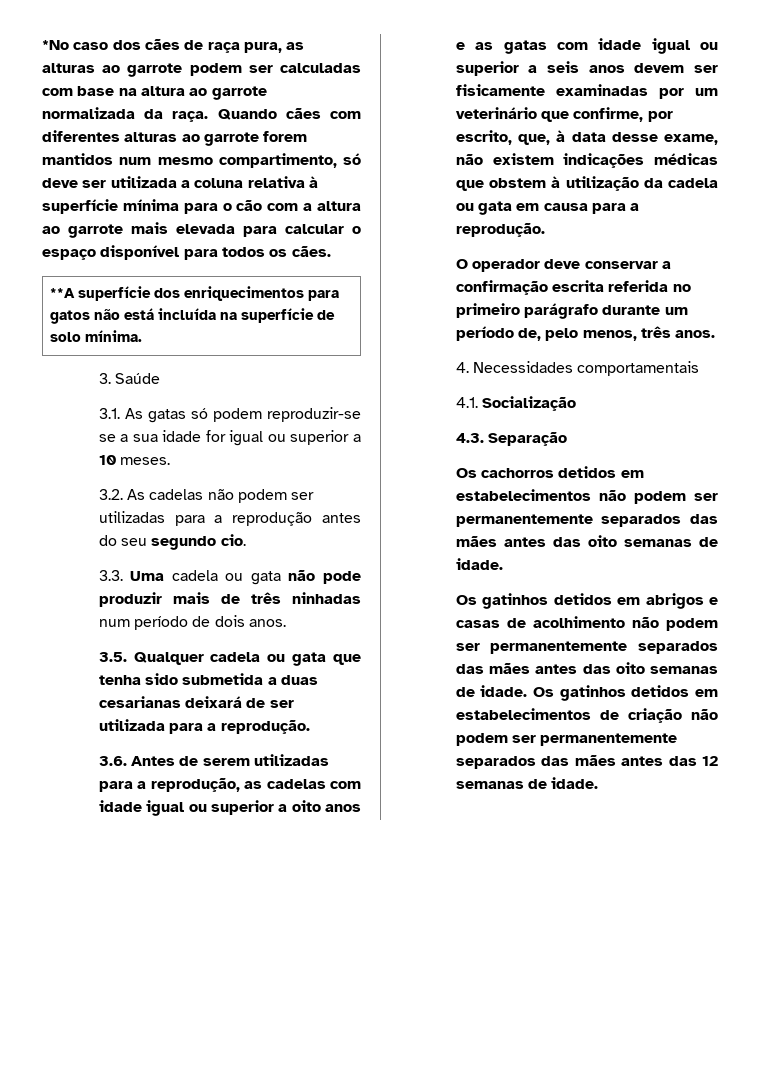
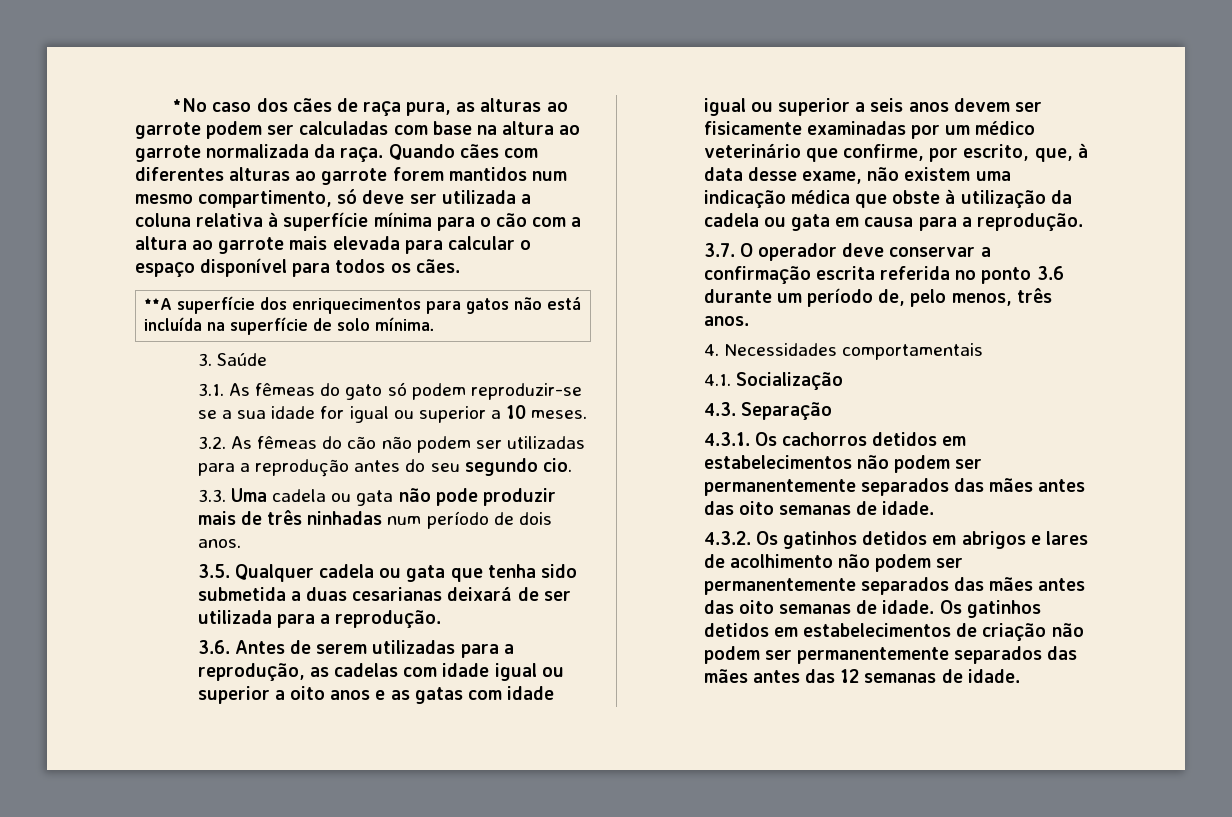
- 3.1. As gatas só podem reproduzir-se se a sua idade for igual ou superior a 10 meses.
+ 3.1. As fêmeas do gato só podem reproduzir-se se a sua idade for igual ou superior a 10 meses.
- 3.2. As cadelas não podem ser utilizadas para a reprodução antes do seu segundo cio.
+ 3.2. As fêmeas do cão não podem ser utilizadas para a reprodução antes do seu segundo cio.
- 3.6. Antes de serem utilizadas para a reprodução, as cadelas com idade igual ou superior a oito anos e as gatas com idade igual ou superior a seis anos devem ser fisicamente examinadas por um veterinário que confirme, por escrito, que, à data desse exame, não existem indicações médicas que obstem à utilização da cadela ou gata em causa para a reprodução.
+ 3.6. Antes de serem utilizadas para a reprodução, as cadelas com idade igual ou superior a oito anos e as gatas com idade igual ou superior a seis anos devem ser fisicamente examinadas por um médico veterinário que confirme, por escrito, que, à data desse exame, não existem uma indicação médica que obste à utilização da cadela ou gata em causa para a reprodução.
- O operador deve conservar a confirmação escrita referida no primeiro parágrafo durante um período de, pelo menos, três anos.
+ 3.7. O operador deve conservar a confirmação escrita referida no ponto 3.6 durante um período de, pelo menos, três anos.
- Os cachorros detidos em estabelecimentos não podem ser permanentemente separados das mães antes das oito semanas de idade.
+ 4.3.1. Os cachorros detidos em estabelecimentos não podem ser permanentemente separados das mães antes das oito semanas de idade.
- Os gatinhos detidos em abrigos e casas de acolhimento não podem ser permanentemente separados das mães antes das oito semanas de idade.
+ 4.3.2. Os gatinhos detidos em abrigos e lares de acolhimento não podem ser permanentemente separados das mães antes das oito semanas de idade.

